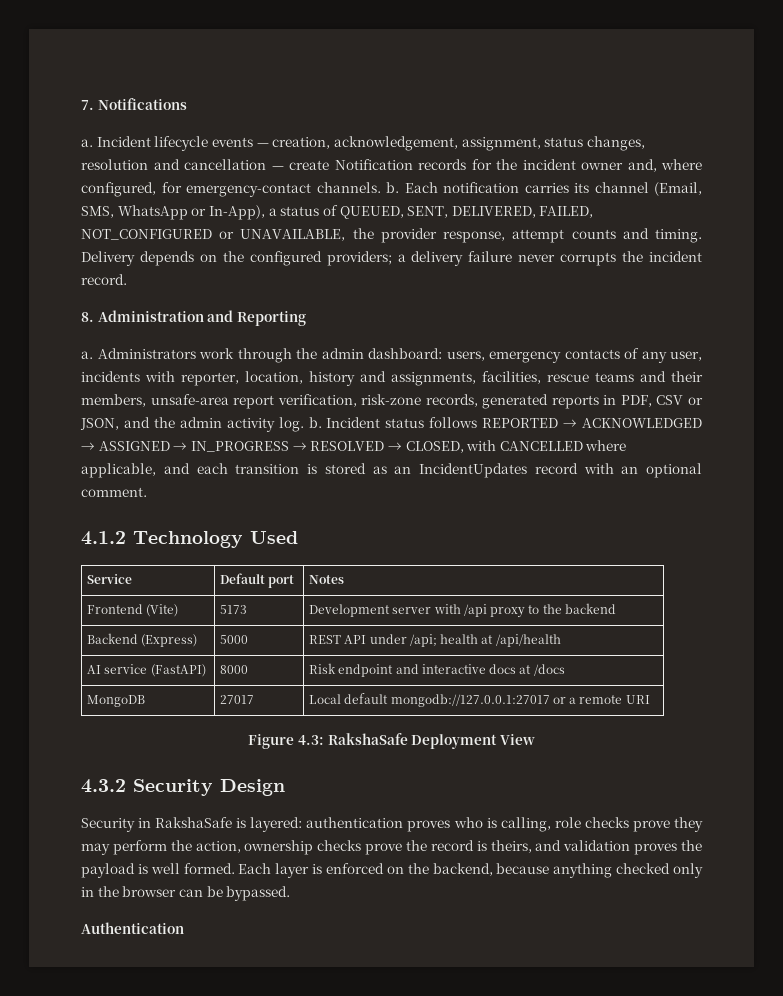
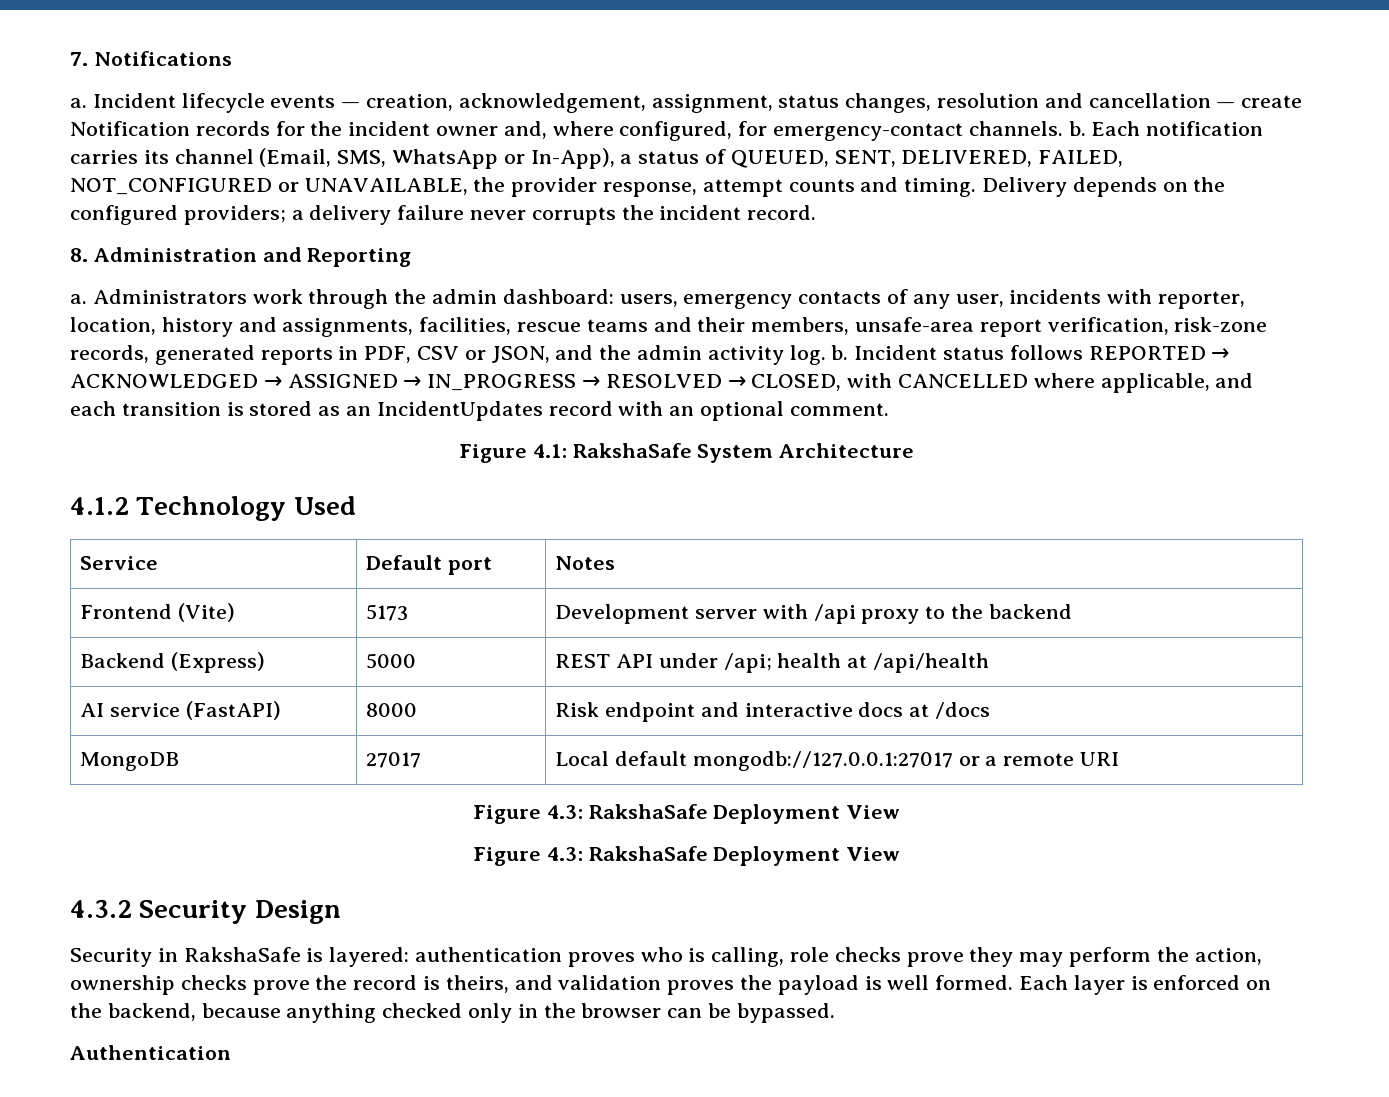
+ Figure 4.1: RakshaSafe System Architecture
  MongoDB | 27017 | Local default mongodb://127.0.0.1:27017 or a remote URI
+ Figure 4.3: RakshaSafe Deployment View

